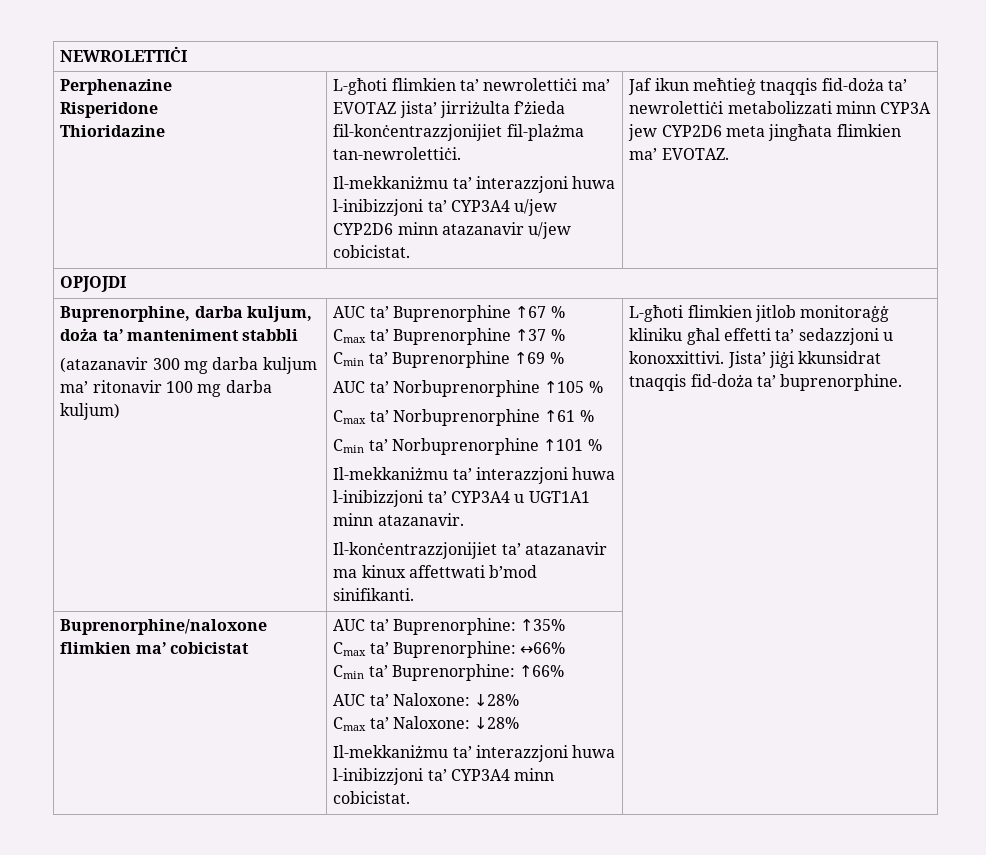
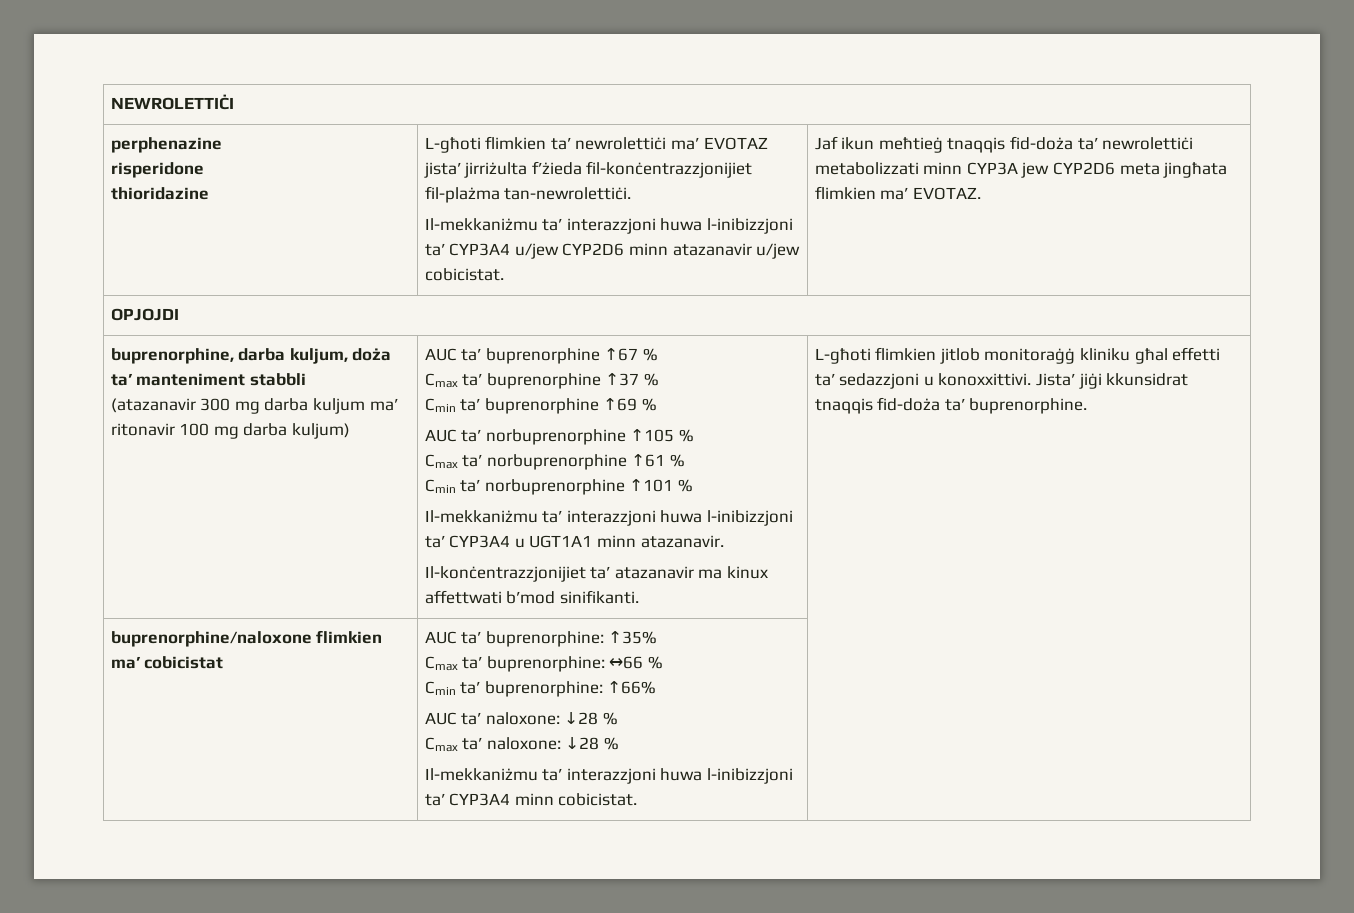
- Perphenazine
- Risperidone
- Thioridazine
+ perphenazine
+ risperidone
+ thioridazine
- Buprenorphine, darba kuljum, doża ta’ manteniment stabbli
+ buprenorphine, darba kuljum, doża ta’ manteniment stabbli
- AUC ta’ Buprenorphine ↑67 %
+ AUC ta’ buprenorphine ↑67 %
- Cmax ta’ Buprenorphine ↑37 %
+ Cmax ta’ buprenorphine ↑37 %
- Cmin ta’ Buprenorphine ↑69 %
+ Cmin ta’ buprenorphine ↑69 %
- AUC ta’ Norbuprenorphine ↑105 %
+ AUC ta’ norbuprenorphine ↑105 %
- Cmax ta’ Norbuprenorphine ↑61 %
+ Cmax ta’ norbuprenorphine ↑61 %
- Cmin ta’ Norbuprenorphine ↑101 %
+ Cmin ta’ norbuprenorphine ↑101 %
- Buprenorphine/naloxone flimkien ma’ cobicistat | AUC ta’ Buprenorphine: ↑35%
- Cmax ta’ Buprenorphine: ↔66%
- Cmin ta’ Buprenorphine: ↑66%
- AUC ta’ Naloxone: ↓28%
- Cmax ta’ Naloxone: ↓28%
+ buprenorphine/naloxone flimkien ma’ cobicistat | AUC ta’ buprenorphine: ↑35%
+ Cmax ta’ buprenorphine: ↔66 %
+ Cmin ta’ buprenorphine: ↑66%
+ AUC ta’ naloxone: ↓28 %
+ Cmax ta’ naloxone: ↓28 %

